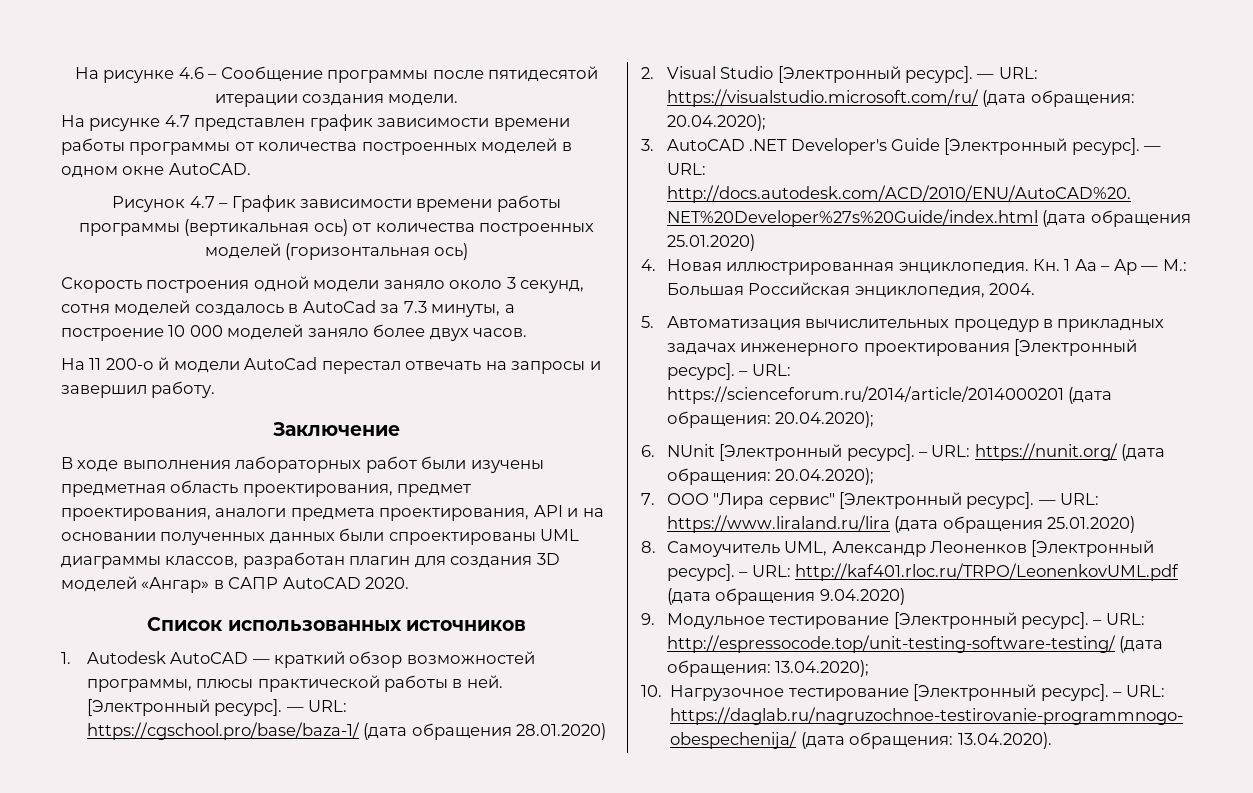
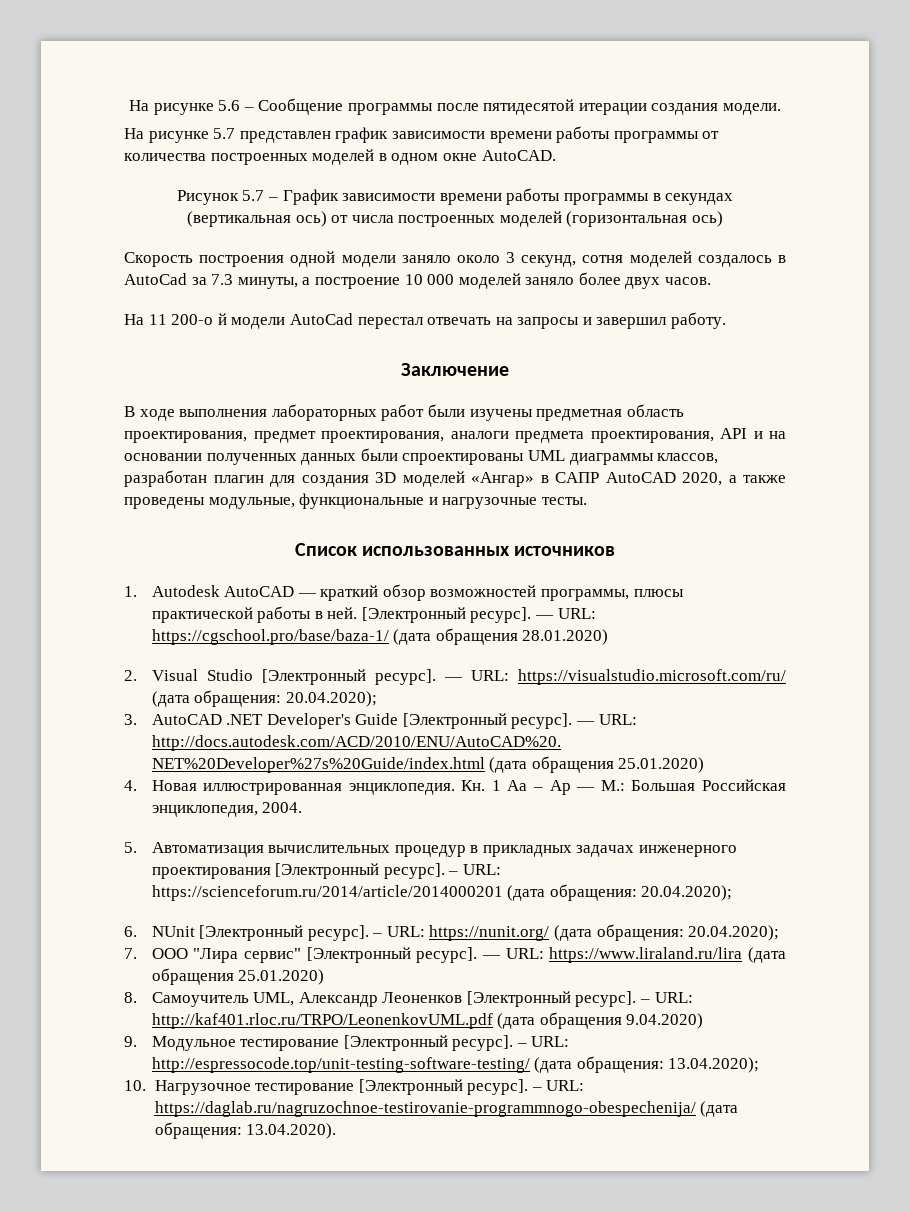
- На рисунке 4.6 – Сообщение программы после пятидесятой итерации создания модели.
+ На рисунке 5.6 – Сообщение программы после пятидесятой итерации создания модели.
- На рисунке 4.7 представлен график зависимости времени работы программы от количества построенных моделей в одном окне AutoCAD.
+ На рисунке 5.7 представлен график зависимости времени работы программы от количества построенных моделей в одном окне AutoCAD.
- Рисунок 4.7 – График зависимости времени работы программы (вертикальная ось) от количества построенных моделей (горизонтальная ось)
+ Рисунок 5.7 – График зависимости времени работы программы в секундах (вертикальная ось) от числа построенных моделей (горизонтальная ось)
- В ходе выполнения лабораторных работ были изучены предметная область проектирования, предмет проектирования, аналоги предмета проектирования, API и на основании полученных данных были спроектированы UML диаграммы классов, разработан плагин для создания 3D моделей «Ангар» в САПР AutoCAD 2020.
+ В ходе выполнения лабораторных работ были изучены предметная область проектирования, предмет проектирования, аналоги предмета проектирования, API и на основании полученных данных были спроектированы UML диаграммы классов, разработан плагин для создания 3D моделей «Ангар» в САПР AutoCAD 2020, а также проведены модульные, функциональные и нагрузочные тесты.

